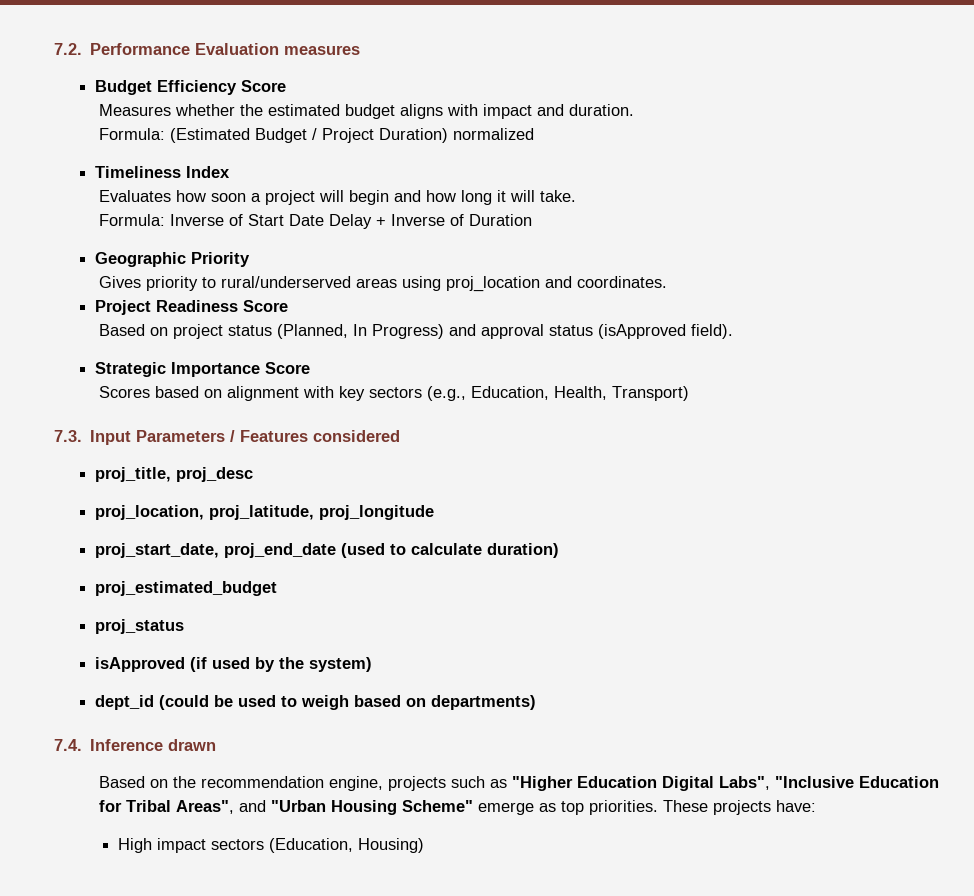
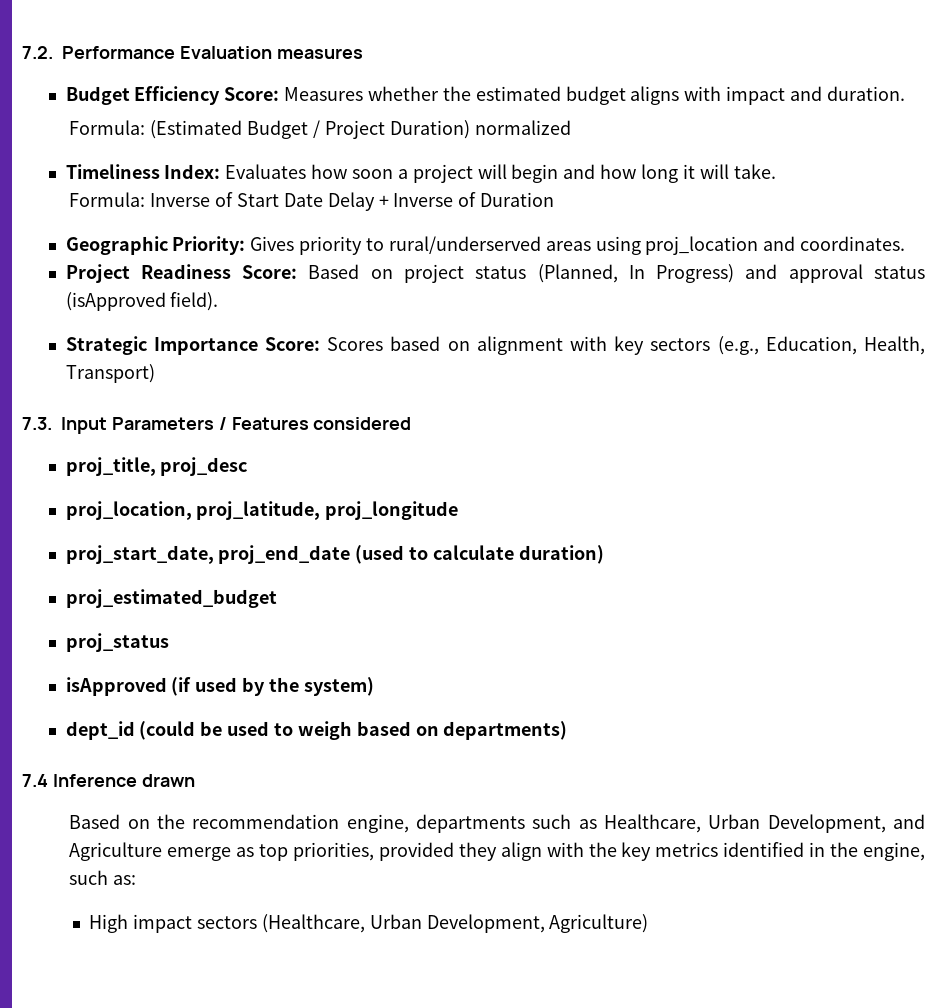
- Budget Efficiency Score
- Measures whether the estimated budget aligns with impact and duration.
+ Budget Efficiency Score: Measures whether the estimated budget aligns with impact and duration.
- Timeliness Index
- Evaluates how soon a project will begin and how long it will take.
+ Timeliness Index: Evaluates how soon a project will begin and how long it will take.
- Geographic Priority
- Gives priority to rural/underserved areas using proj_location and coordinates.
+ Geographic Priority: Gives priority to rural/underserved areas using proj_location and coordinates.
- Project Readiness Score
- Based on project status (Planned, In Progress) and approval status (isApproved field).
+ Project Readiness Score: Based on project status (Planned, In Progress) and approval status (isApproved field).
- Strategic Importance Score
- Scores based on alignment with key sectors (e.g., Education, Health, Transport)
+ Strategic Importance Score: Scores based on alignment with key sectors (e.g., Education, Health, Transport)
- 7.4. Inference drawn
+ 7.4 Inference drawn
- Based on the recommendation engine, projects such as "Higher Education Digital Labs", "Inclusive Education for Tribal Areas", and "Urban Housing Scheme" emerge as top priorities. These projects have:
+ Based on the recommendation engine, departments such as Healthcare, Urban Development, and Agriculture emerge as top priorities, provided they align with the key metrics identified in the engine, such as:
- High impact sectors (Education, Housing)
+ High impact sectors (Healthcare, Urban Development, Agriculture)

